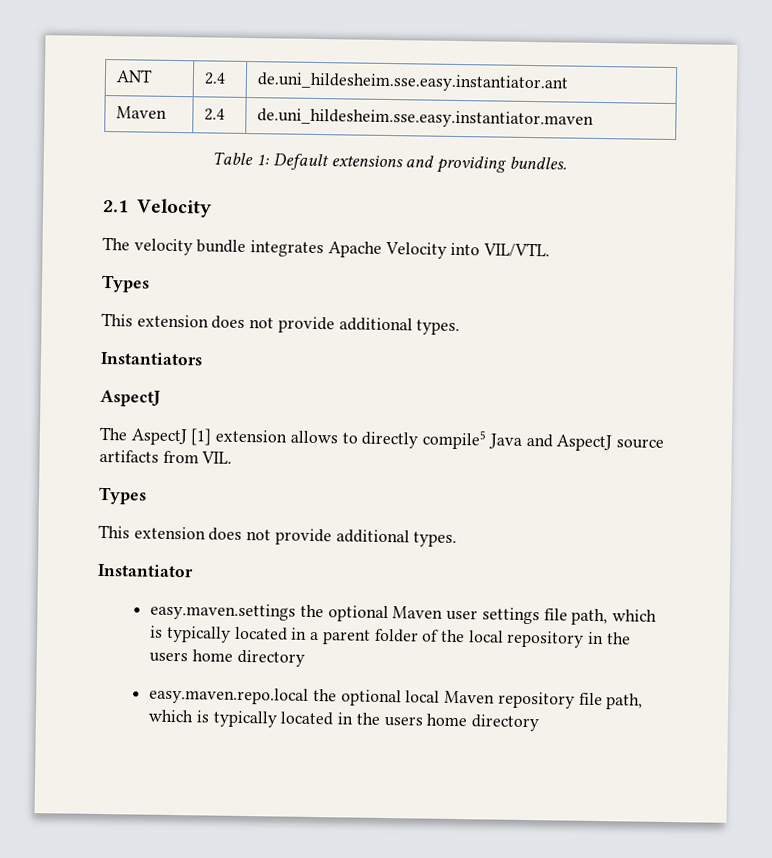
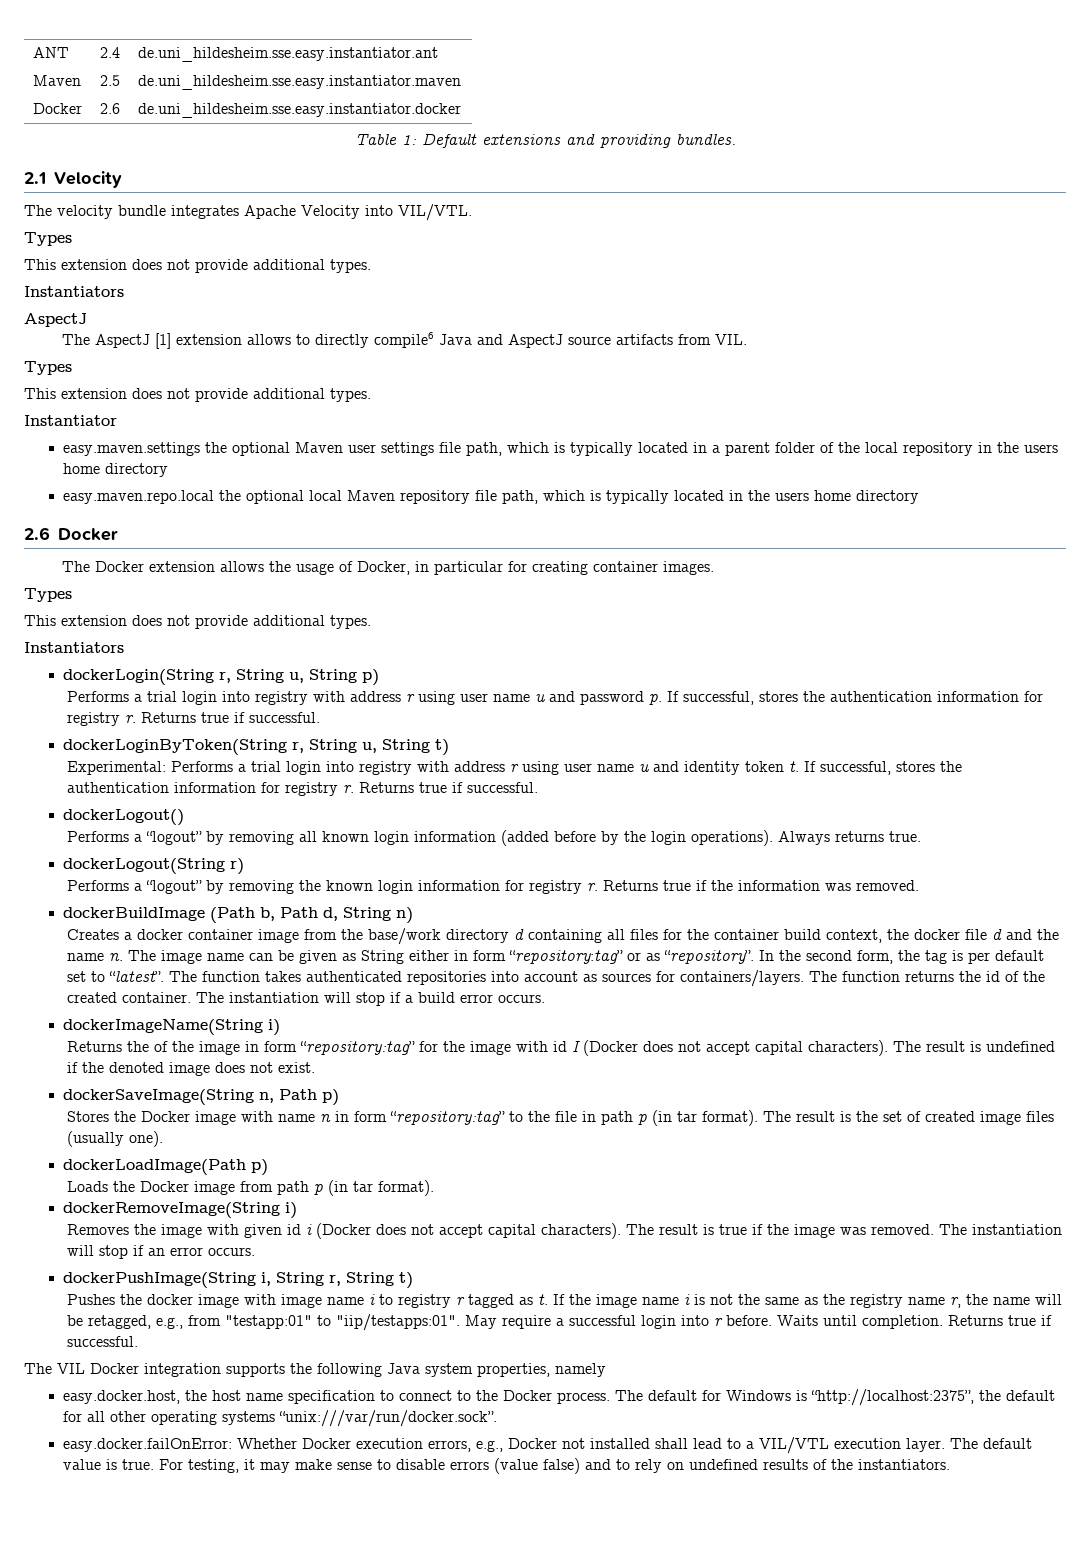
- Maven | 2.4 | de.uni_hildesheim.sse.easy.instantiator.maven
+ Maven | 2.5 | de.uni_hildesheim.sse.easy.instantiator.maven
+ Docker | 2.6 | de.uni_hildesheim.sse.easy.instantiator.docker
- The AspectJ [1] extension allows to directly compile5 Java and AspectJ source artifacts from VIL.
+ The AspectJ [1] extension allows to directly compile6 Java and AspectJ source artifacts from VIL.
+ 2.6 Docker
+ The Docker extension allows the usage of Docker, in particular for creating container images.
+ Types
+ This extension does not provide additional types.
+ Instantiators
+ dockerLogin(String r, String u, String p)
+ Performs a trial login into registry with address r using user name u and password p. If successful, stores the authentication information for registry r. Returns true if successful.
+ dockerLoginByToken(String r, String u, String t)
+ Experimental: Performs a trial login into registry with address r using user name u and identity token t. If successful, stores the authentication information for registry r. Returns true if successful.
+ dockerLogout()
+ Performs a “logout” by removing all known login information (added before by the login operations). Always returns true.
+ dockerLogout(String r)
+ Performs a “logout” by removing the known login information for registry r. Returns true if the information was removed.
+ dockerBuildImage (Path b, Path d, String n)
+ Creates a docker container image from the base/work directory d containing all files for the container build context, the docker file d and the name n. The image name can be given as String either in form “repository:tag” or as “repository”. In the second form, the tag is per default set to “latest”. The function takes authenticated repositories into account as sources for containers/layers. The function returns the id of the created container. The instantiation will stop if a build error occurs.
+ dockerImageName(String i)
+ Returns the of the image in form “repository:tag” for the image with id I (Docker does not accept capital characters). The result is undefined if the denoted image does not exist.
+ dockerSaveImage(String n, Path p)
+ Stores the Docker image with name n in form “repository:tag” to the file in path p (in tar format). The result is the set of created image files (usually one).
+ dockerLoadImage(Path p)
+ Loads the Docker image from path p (in tar format).
+ dockerRemoveImage(String i)
+ Removes the image with given id i (Docker does not accept capital characters). The result is true if the image was removed. The instantiation will stop if an error occurs.
+ dockerPushImage(String i, String r, String t)
+ Pushes the docker image with image name i to registry r tagged as t. If the image name i is not the same as the registry name r, the name will be retagged, e.g., from "testapp:01" to "iip/testapps:01". May require a successful login into r before. Waits until completion. Returns true if successful.
+ The VIL Docker integration supports the following Java system properties, namely
+ easy.docker.host, the host name specification to connect to the Docker process. The default for Windows is “http://localhost:2375”, the default for all other operating systems “unix:///var/run/docker.sock”.
+ easy.docker.failOnError: Whether Docker execution errors, e.g., Docker not installed shall lead to a VIL/VTL execution layer. The default value is true. For testing, it may make sense to disable errors (value false) and to rely on undefined results of the instantiators.

